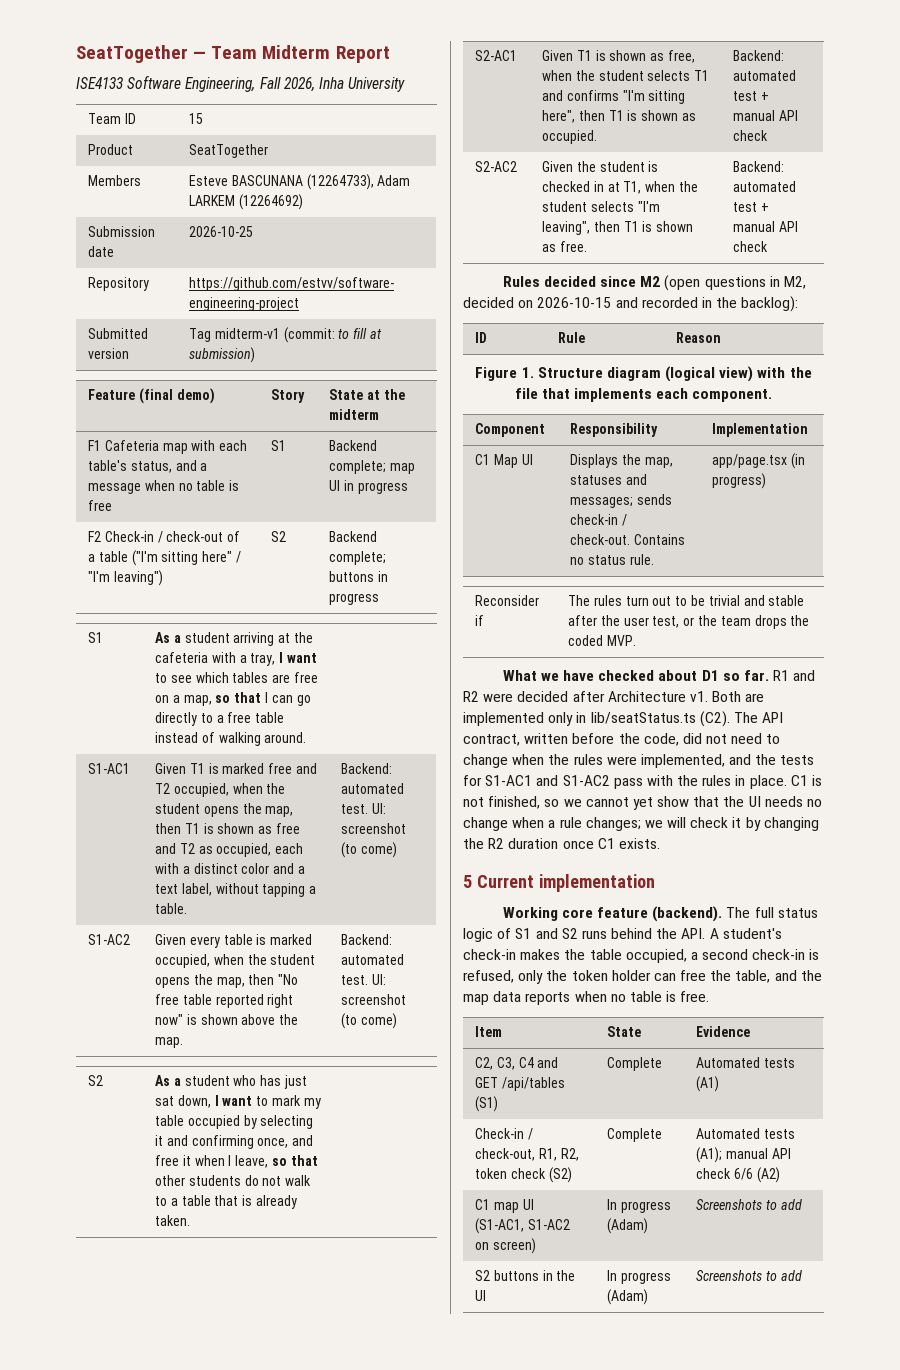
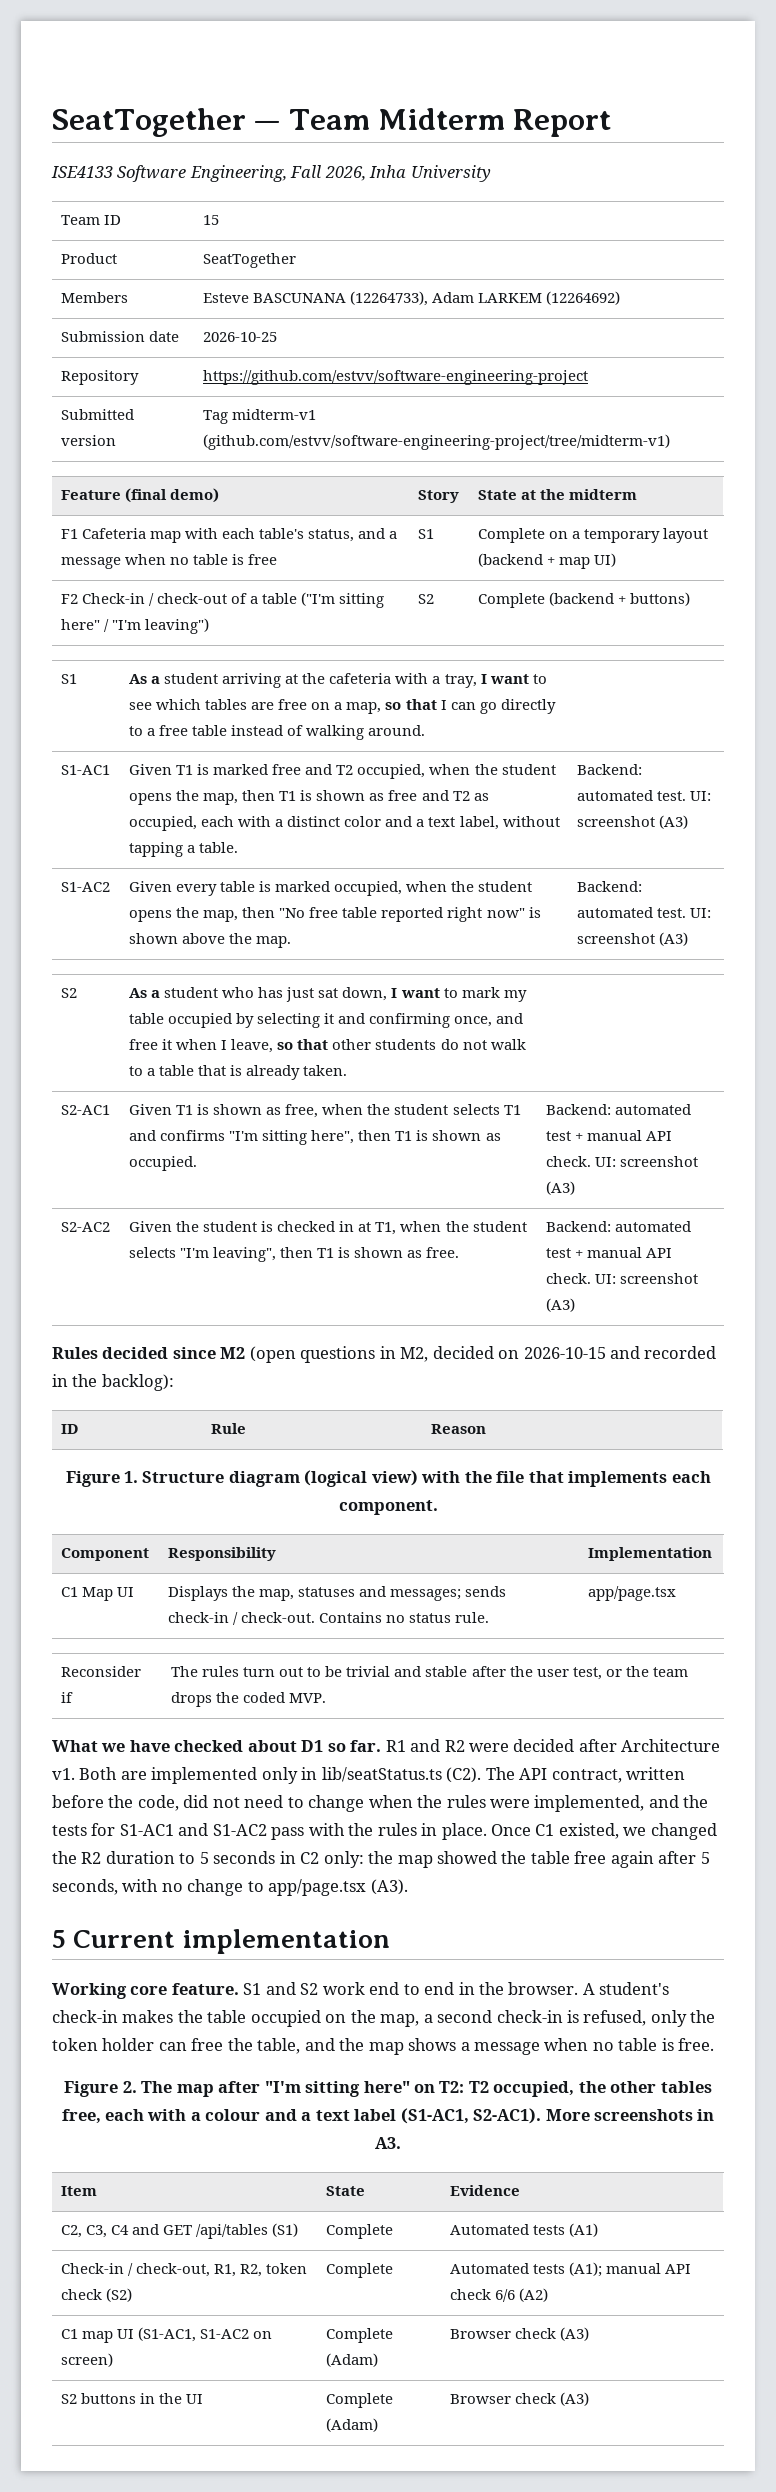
- Submitted version | Tag midterm-v1 (commit: to fill at submission)
+ Submitted version | Tag midterm-v1 (github.com/estvv/software-engineering-project/tree/midterm-v1)
- F1 Cafeteria map with each table's status, and a message when no table is free | S1 | Backend complete; map UI in progress
+ F1 Cafeteria map with each table's status, and a message when no table is free | S1 | Complete on a temporary layout (backend + map UI)
- F2 Check-in / check-out of a table ("I'm sitting here" / "I'm leaving") | S2 | Backend complete; buttons in progress
+ F2 Check-in / check-out of a table ("I'm sitting here" / "I'm leaving") | S2 | Complete (backend + buttons)
- Given T1 is marked free and T2 occupied, when the student opens the map, then T1 is shown as free and T2 as occupied, each with a distinct color and a text label, without tapping a table. | Backend: automated test. UI: screenshot (to come)
+ Given T1 is marked free and T2 occupied, when the student opens the map, then T1 is shown as free and T2 as occupied, each with a distinct color and a text label, without tapping a table. | Backend: automated test. UI: screenshot (A3)
- S1-AC2 | Given every table is marked occupied, when the student opens the map, then "No free table reported right now" is shown above the map. | Backend: automated test. UI: screenshot (to come)
+ S1-AC2 | Given every table is marked occupied, when the student opens the map, then "No free table reported right now" is shown above the map. | Backend: automated test. UI: screenshot (A3)
- S2-AC1 | Given T1 is shown as free, when the student selects T1 and confirms "I'm sitting here", then T1 is shown as occupied. | Backend: automated test + manual API check
+ S2-AC1 | Given T1 is shown as free, when the student selects T1 and confirms "I'm sitting here", then T1 is shown as occupied. | Backend: automated test + manual API check. UI: screenshot (A3)
- S2-AC2 | Given the student is checked in at T1, when the student selects "I'm leaving", then T1 is shown as free. | Backend: automated test + manual API check
+ S2-AC2 | Given the student is checked in at T1, when the student selects "I'm leaving", then T1 is shown as free. | Backend: automated test + manual API check. UI: screenshot (A3)
- C1 Map UI | Displays the map, statuses and messages; sends check-in / check-out. Contains no status rule. | app/page.tsx (in progress)
+ C1 Map UI | Displays the map, statuses and messages; sends check-in / check-out. Contains no status rule. | app/page.tsx
- C1 is not finished, so we cannot yet show that the UI needs no change when a rule changes; we will check it by changing the R2 duration once C1 exists.
+ Once C1 existed, we changed the R2 duration to 5 seconds in C2 only: the map showed the table free again after 5 seconds, with no change to app/page.tsx (A3).
- Working core feature (backend). The full status logic of S1 and S2 runs behind the API. A student's check-in makes the table occupied, a second check-in is refused, only the token holder can free the table, and the map data reports when no table is free.
+ Working core feature. S1 and S2 work end to end in the browser. A student's check-in makes the table occupied on the map, a second check-in is refused, only the token holder can free the table, and the map shows a message when no table is free.
+ Figure 2. The map after "I'm sitting here" on T2: T2 occupied, the other tables free, each with a colour and a text label (S1-AC1, S2-AC1). More screenshots in A3.
- C1 map UI (S1-AC1, S1-AC2 on screen) | In progress (Adam) | Screenshots to add
+ C1 map UI (S1-AC1, S1-AC2 on screen) | Complete (Adam) | Browser check (A3)
- S2 buttons in the UI | In progress (Adam) | Screenshots to add
+ S2 buttons in the UI | Complete (Adam) | Browser check (A3)

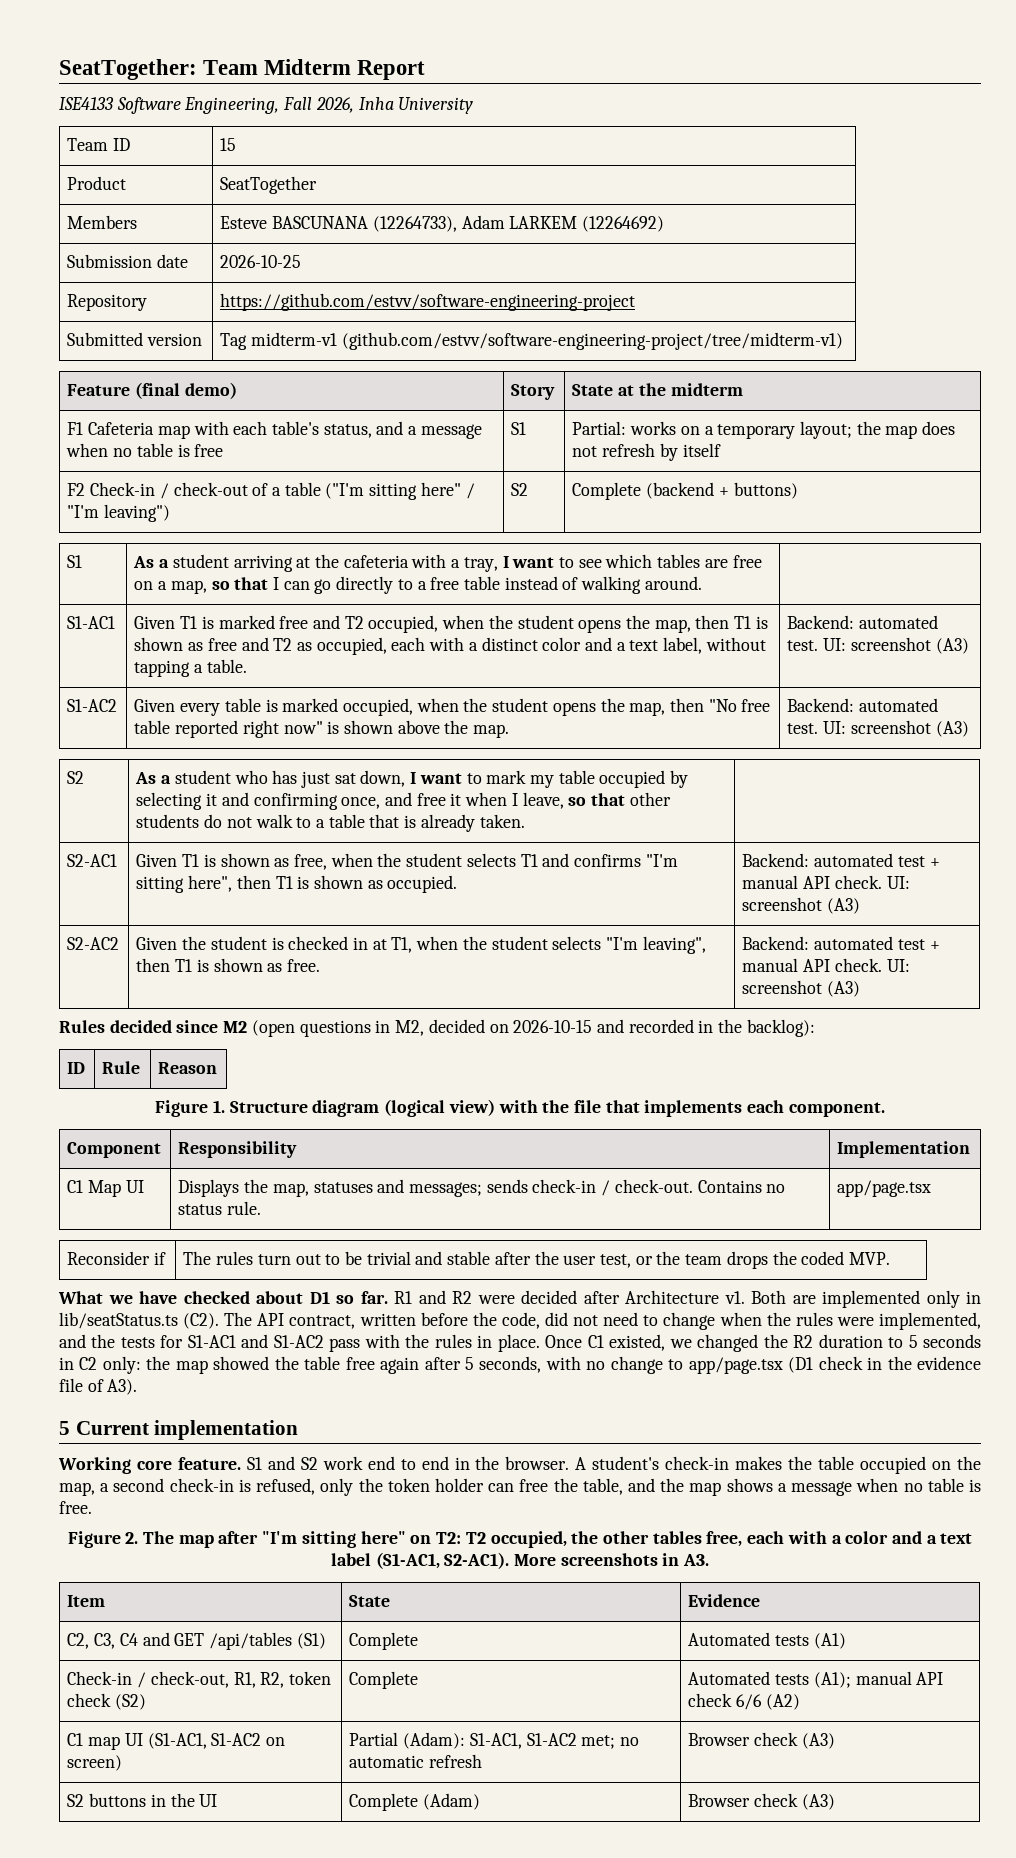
- SeatTogether — Team Midterm Report
+ SeatTogether: Team Midterm Report
- F1 Cafeteria map with each table's status, and a message when no table is free | S1 | Complete on a temporary layout (backend + map UI)
+ F1 Cafeteria map with each table's status, and a message when no table is free | S1 | Partial: works on a temporary layout; the map does not refresh by itself
- Once C1 existed, we changed the R2 duration to 5 seconds in C2 only: the map showed the table free again after 5 seconds, with no change to app/page.tsx (A3).
+ Once C1 existed, we changed the R2 duration to 5 seconds in C2 only: the map showed the table free again after 5 seconds, with no change to app/page.tsx (D1 check in the evidence file of A3).
- Figure 2. The map after "I'm sitting here" on T2: T2 occupied, the other tables free, each with a colour and a text label (S1-AC1, S2-AC1).
+ Figure 2. The map after "I'm sitting here" on T2: T2 occupied, the other tables free, each with a color and a text label (S1-AC1, S2-AC1).
- C1 map UI (S1-AC1, S1-AC2 on screen) | Complete (Adam) | Browser check (A3)
+ C1 map UI (S1-AC1, S1-AC2 on screen) | Partial (Adam): S1-AC1, S1-AC2 met; no automatic refresh | Browser check (A3)

